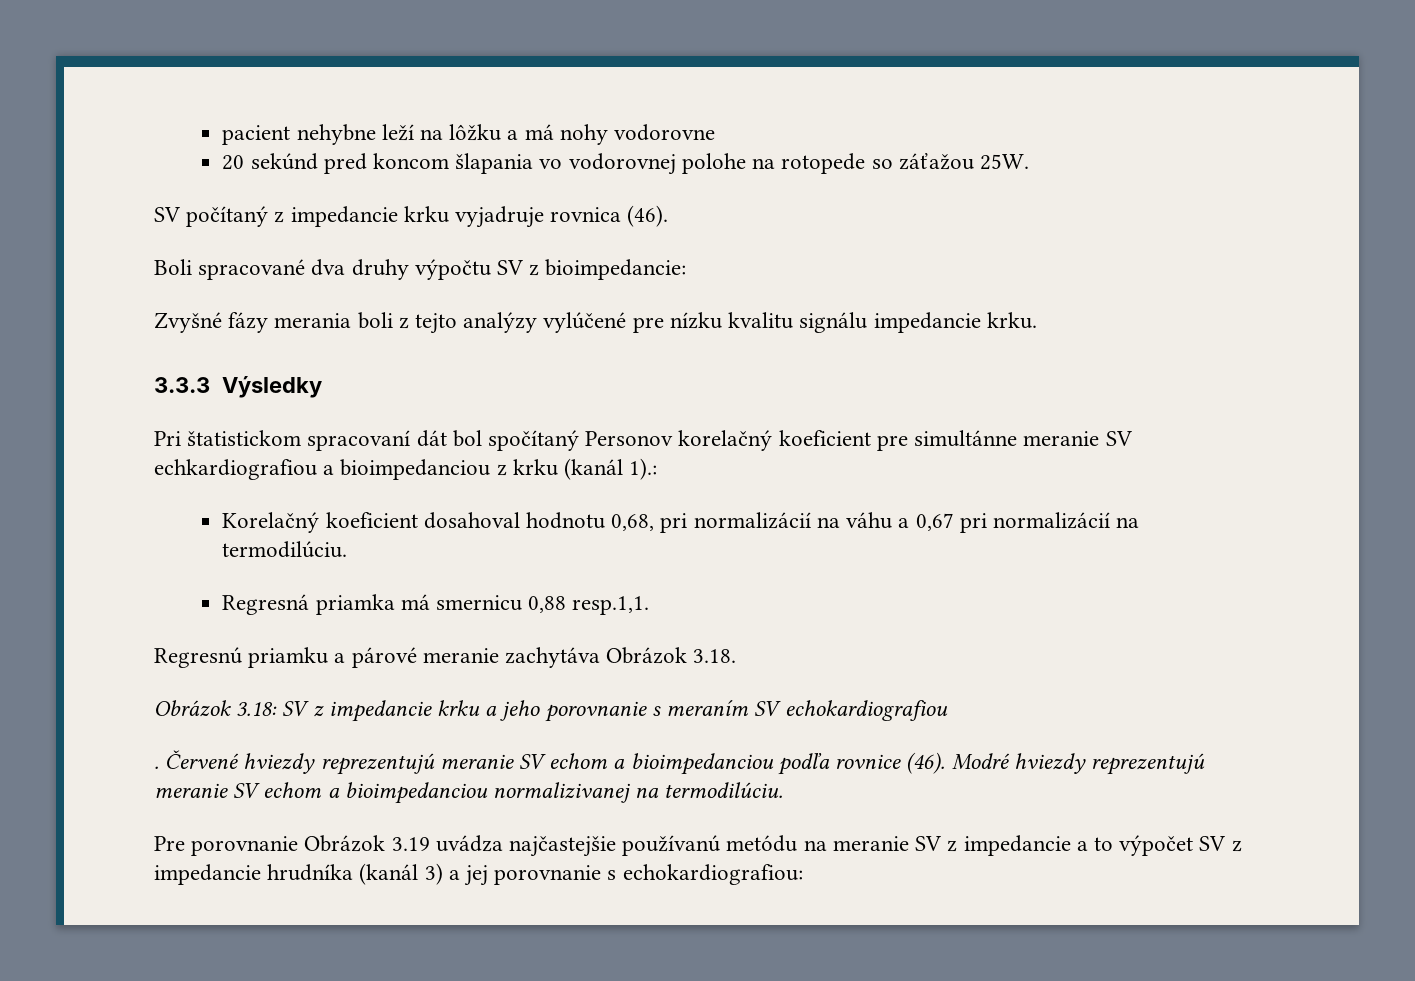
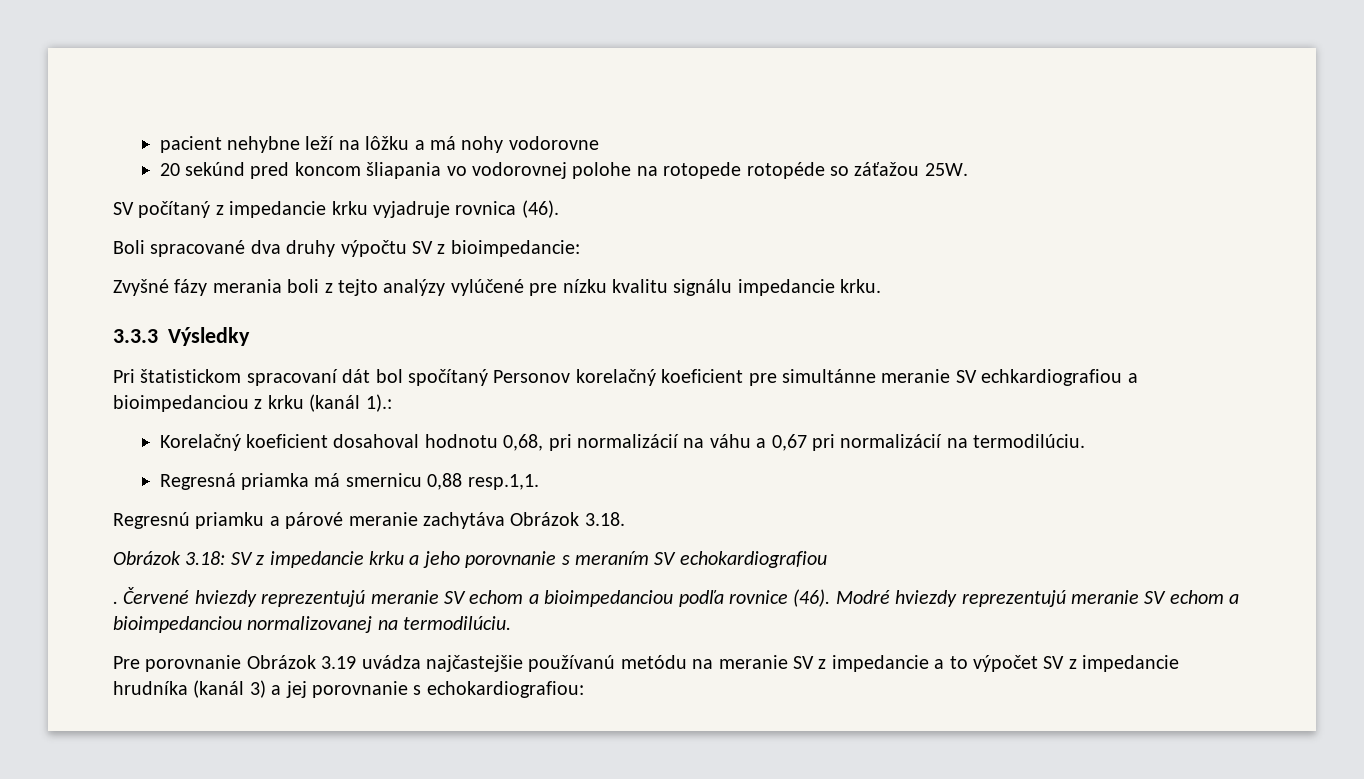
- 20 sekúnd pred koncom šlapania vo vodorovnej polohe na rotopede so záťažou 25W.
+ 20 sekúnd pred koncom šliapania vo vodorovnej polohe na rotopede rotopéde so záťažou 25W.
- Modré hviezdy reprezentujú meranie SV echom a bioimpedanciou normalizivanej na termodilúciu.
+ Modré hviezdy reprezentujú meranie SV echom a bioimpedanciou normalizovanej na termodilúciu.

